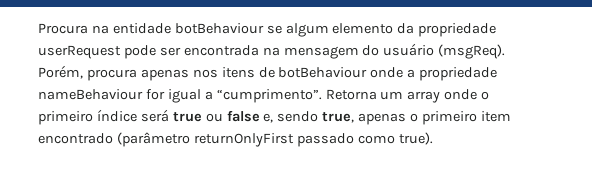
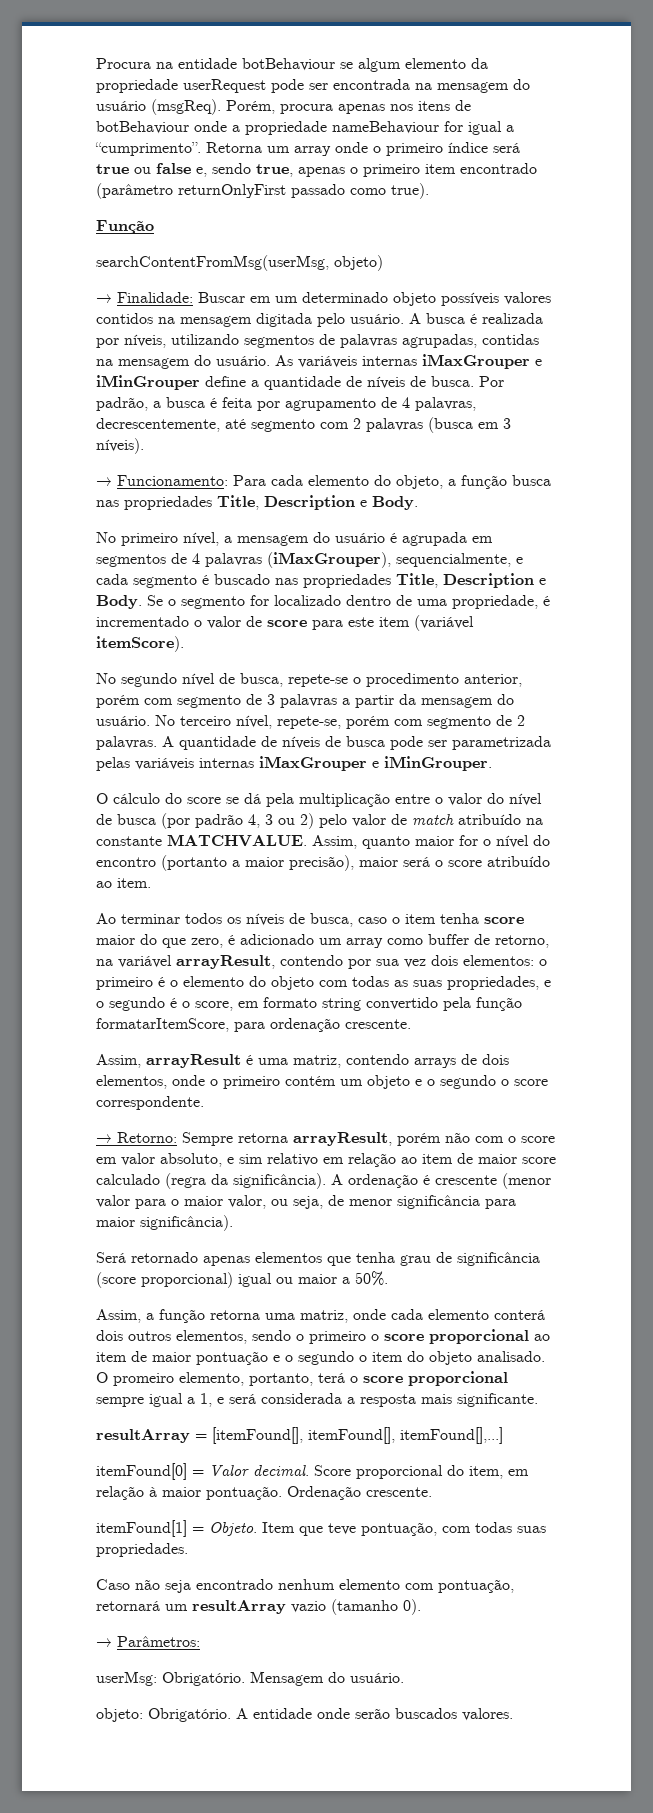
+ Função
+ searchContentFromMsg(userMsg, objeto)
+ → Finalidade: Buscar em um determinado objeto possíveis valores contidos na mensagem digitada pelo usuário. A busca é realizada por níveis, utilizando segmentos de palavras agrupadas, contidas na mensagem do usuário. As variáveis internas iMaxGrouper e iMinGrouper define a quantidade de níveis de busca. Por padrão, a busca é feita por agrupamento de 4 palavras, decrescentemente, até segmento com 2 palavras (busca em 3 níveis).
+ → Funcionamento: Para cada elemento do objeto, a função busca nas propriedades Title, Description e Body.
+ No primeiro nível, a mensagem do usuário é agrupada em segmentos de 4 palavras (iMaxGrouper), sequencialmente, e cada segmento é buscado nas propriedades Title, Description e Body. Se o segmento for localizado dentro de uma propriedade, é incrementado o valor de score para este item (variável itemScore).
+ No segundo nível de busca, repete-se o procedimento anterior, porém com segmento de 3 palavras a partir da mensagem do usuário. No terceiro nível, repete-se, porém com segmento de 2 palavras. A quantidade de níveis de busca pode ser parametrizada pelas variáveis internas iMaxGrouper e iMinGrouper.
+ O cálculo do score se dá pela multiplicação entre o valor do nível de busca (por padrão 4, 3 ou 2) pelo valor de match atribuído na constante MATCHVALUE. Assim, quanto maior for o nível do encontro (portanto a maior precisão), maior será o score atribuído ao item.
+ Ao terminar todos os níveis de busca, caso o item tenha score maior do que zero, é adicionado um array como buffer de retorno, na variável arrayResult, contendo por sua vez dois elementos: o primeiro é o elemento do objeto com todas as suas propriedades, e o segundo é o score, em formato string convertido pela função formatarItemScore, para ordenação crescente.
+ Assim, arrayResult é uma matriz, contendo arrays de dois elementos, onde o primeiro contém um objeto e o segundo o score correspondente.
+ → Retorno: Sempre retorna arrayResult, porém não com o score em valor absoluto, e sim relativo em relação ao item de maior score calculado (regra da significância). A ordenação é crescente (menor valor para o maior valor, ou seja, de menor significância para maior significância).
+ Será retornado apenas elementos que tenha grau de significância (score proporcional) igual ou maior a 50%.
+ Assim, a função retorna uma matriz, onde cada elemento conterá dois outros elementos, sendo o primeiro o score proporcional ao item de maior pontuação e o segundo o item do objeto analisado. O promeiro elemento, portanto, terá o score proporcional sempre igual a 1, e será considerada a resposta mais significante.
+ resultArray = [itemFound[], itemFound[], itemFound[],...]
+ itemFound[0] = Valor decimal. Score proporcional do item, em relação à maior pontuação. Ordenação crescente.
+ itemFound[1] = Objeto. Item que teve pontuação, com todas suas propriedades.
+ Caso não seja encontrado nenhum elemento com pontuação, retornará um resultArray vazio (tamanho 0).
+ → Parâmetros:
+ userMsg: Obrigatório. Mensagem do usuário.
+ objeto: Obrigatório. A entidade onde serão buscados valores.

